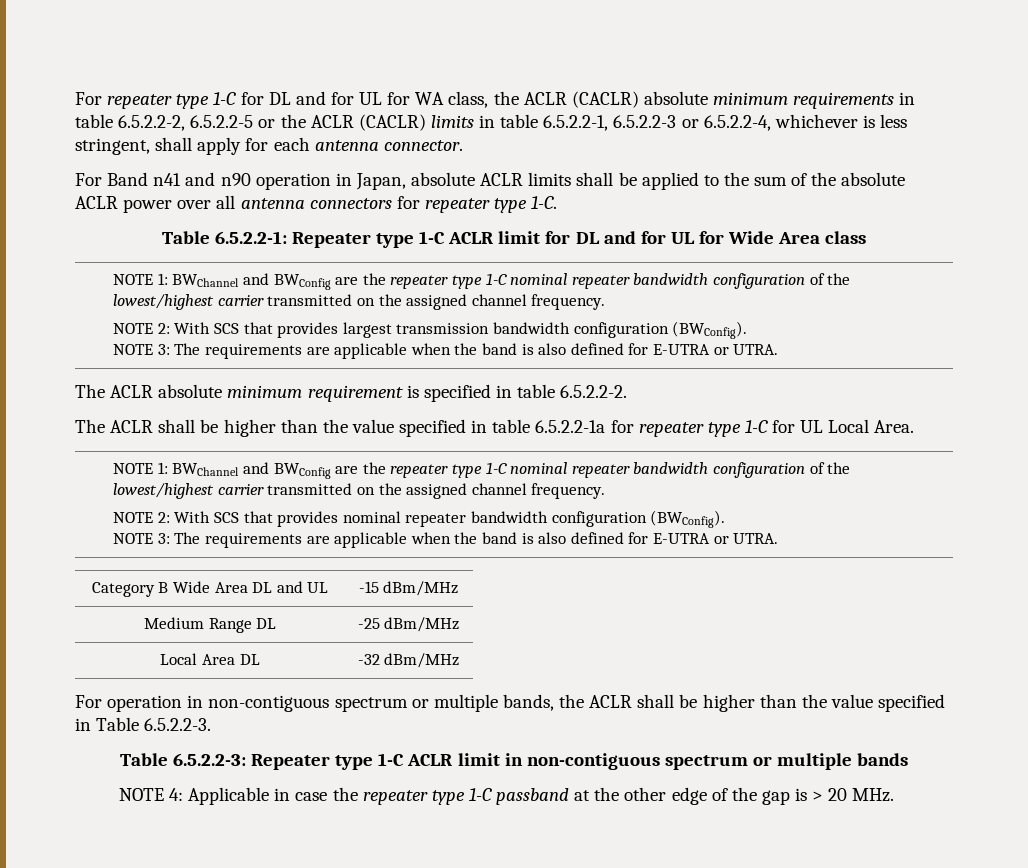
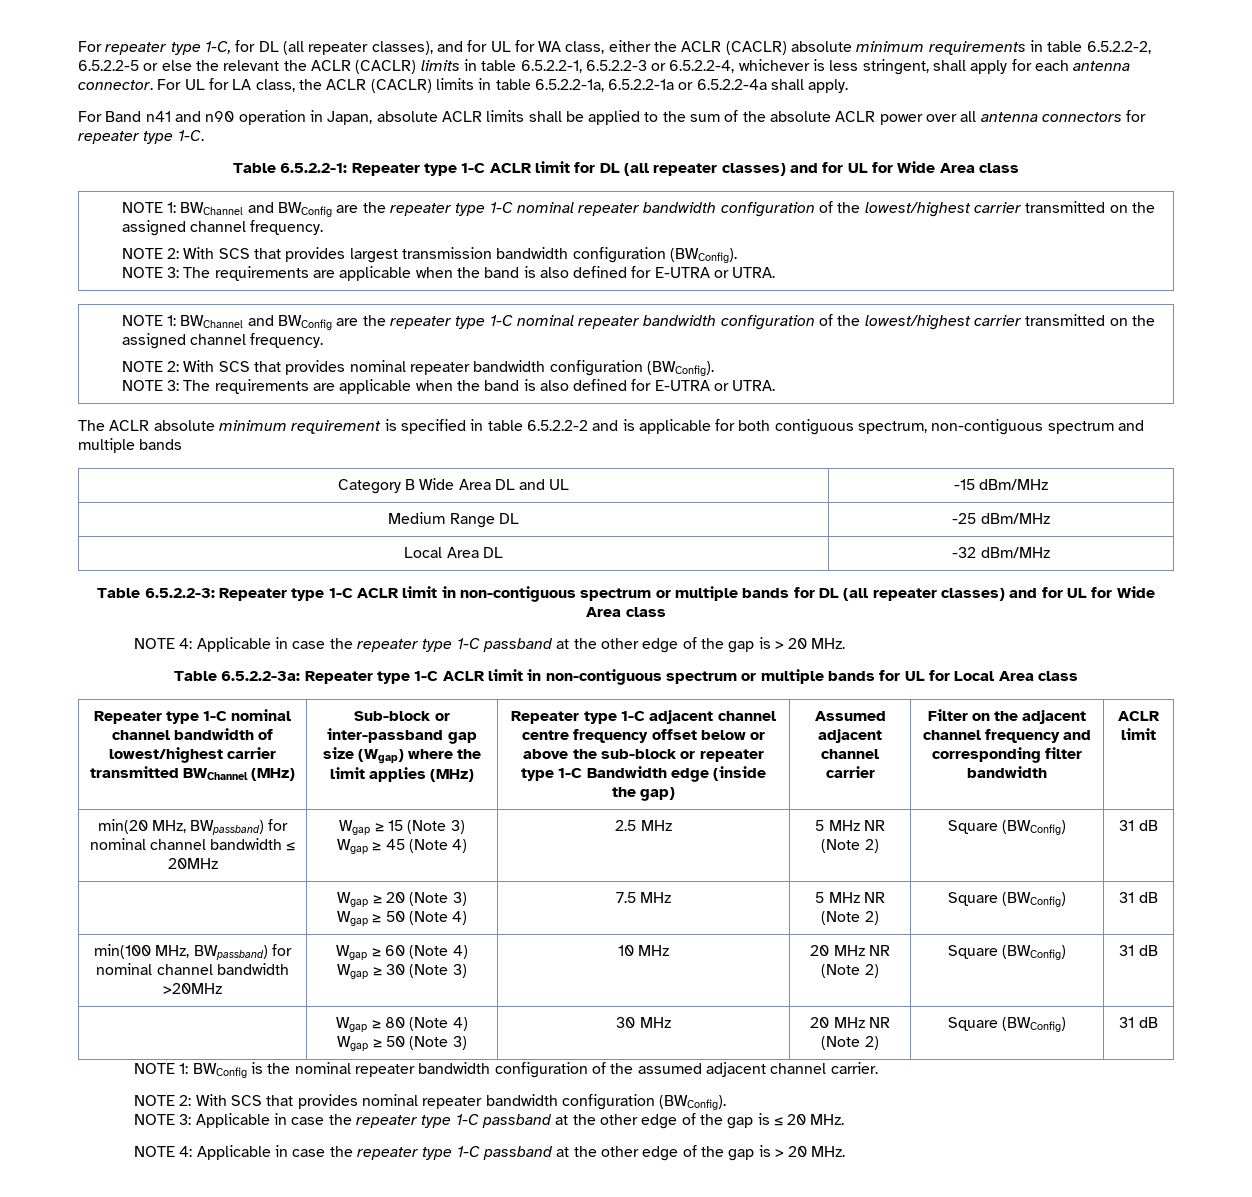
- For repeater type 1-C for DL and for UL for WA class, the ACLR (CACLR) absolute minimum requirements in table 6.5.2.2-2, 6.5.2.2-5 or the ACLR (CACLR) limits in table 6.5.2.2-1, 6.5.2.2-3 or 6.5.2.2-4, whichever is less stringent, shall apply for each antenna connector.
+ For repeater type 1-C, for DL (all repeater classes), and for UL for WA class, either the ACLR (CACLR) absolute minimum requirements in table 6.5.2.2-2, 6.5.2.2-5 or else the relevant the ACLR (CACLR) limits in table 6.5.2.2-1, 6.5.2.2-3 or 6.5.2.2-4, whichever is less stringent, shall apply for each antenna connector. For UL for LA class, the ACLR (CACLR) limits in table 6.5.2.2-1a, 6.5.2.2-1a or 6.5.2.2-4a shall apply.
- Table 6.5.2.2-1: Repeater type 1-C ACLR limit for DL and for UL for Wide Area class
+ Table 6.5.2.2-1: Repeater type 1-C ACLR limit for DL (all repeater classes) and for UL for Wide Area class
- The ACLR absolute minimum requirement is specified in table 6.5.2.2-2.
- The ACLR shall be higher than the value specified in table 6.5.2.2-1a for repeater type 1-C for UL Local Area.
+ The ACLR absolute minimum requirement is specified in table 6.5.2.2-2 and is applicable for both contiguous spectrum, non-contiguous spectrum and multiple bands
- For operation in non-contiguous spectrum or multiple bands, the ACLR shall be higher than the value specified in Table 6.5.2.2-3.
- Table 6.5.2.2-3: Repeater type 1-C ACLR limit in non-contiguous spectrum or multiple bands
+ Table 6.5.2.2-3: Repeater type 1-C ACLR limit in non-contiguous spectrum or multiple bands for DL (all repeater classes) and for UL for Wide Area class
+ Table 6.5.2.2-3a: Repeater type 1-C ACLR limit in non-contiguous spectrum or multiple bands for UL for Local Area class
+ Repeater type 1-C nominal channel bandwidth of lowest/highest carrier transmitted BWChannel (MHz) | Sub-block or inter-passband gap size (Wgap) where the limit applies (MHz) | Repeater type 1-C adjacent channel centre frequency offset below or above the sub-block or repeater type 1-C Bandwidth edge (inside the gap) | Assumed adjacent channel carrier | Filter on the adjacent channel frequency and corresponding filter bandwidth | ACLR limit
+ min(20 MHz, BWpassband) for nominal channel bandwidth ≤ 20MHz | Wgap ≥ 15 (Note 3)
+ Wgap ≥ 45 (Note 4) | 2.5 MHz | 5 MHz NR (Note 2) | Square (BWConfig) | 31 dB
+ | Wgap ≥ 20 (Note 3)
+ Wgap ≥ 50 (Note 4) | 7.5 MHz | 5 MHz NR (Note 2) | Square (BWConfig) | 31 dB
+ min(100 MHz, BWpassband) for nominal channel bandwidth >20MHz | Wgap ≥ 60 (Note 4)
+ Wgap ≥ 30 (Note 3) | 10 MHz | 20 MHz NR (Note 2) | Square (BWConfig) | 31 dB
+ | Wgap ≥ 80 (Note 4)
+ Wgap ≥ 50 (Note 3) | 30 MHz | 20 MHz NR (Note 2) | Square (BWConfig) | 31 dB
+ NOTE 1: BWConfig is the nominal repeater bandwidth configuration of the assumed adjacent channel carrier.
+ NOTE 2: With SCS that provides nominal repeater bandwidth configuration (BWConfig).
+ NOTE 3: Applicable in case the repeater type 1-C passband at the other edge of the gap is ≤ 20 MHz.
+ NOTE 4: Applicable in case the repeater type 1-C passband at the other edge of the gap is > 20 MHz.

